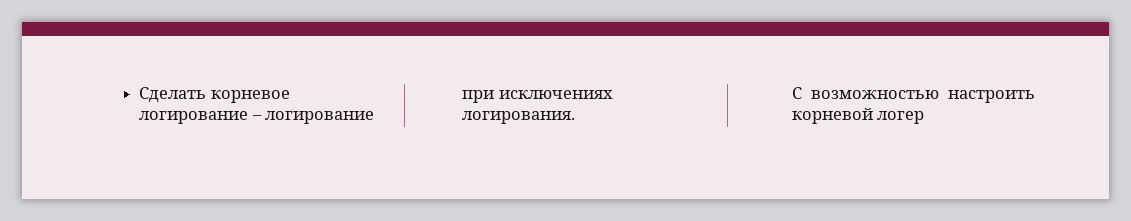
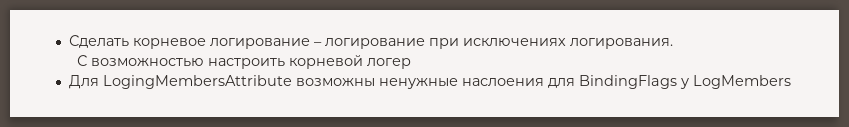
+ Для LogingMembersAttribute возможны ненужные наслоения для BindingFlags у LogMembers

